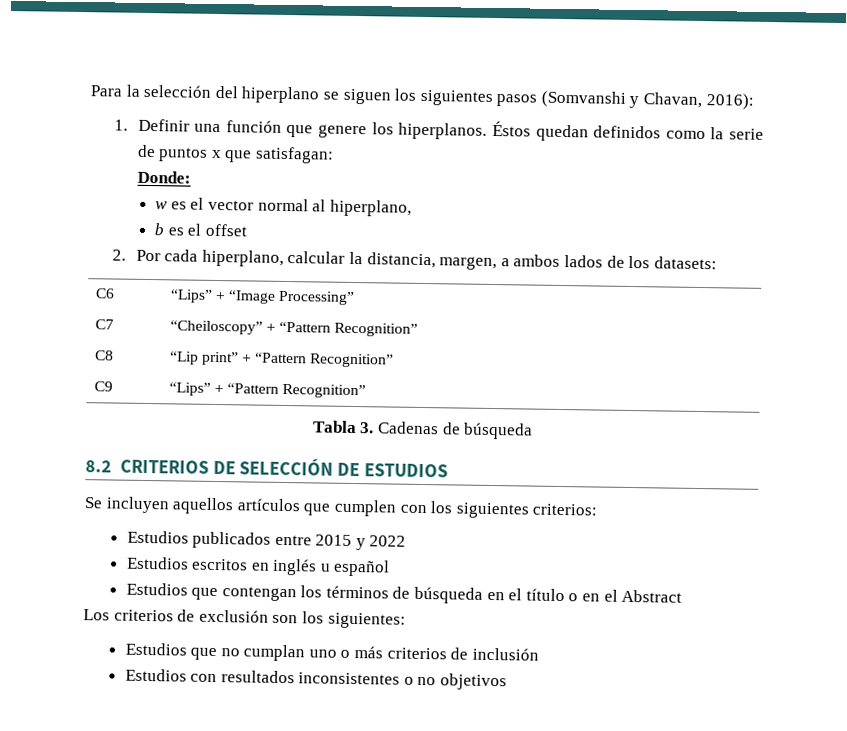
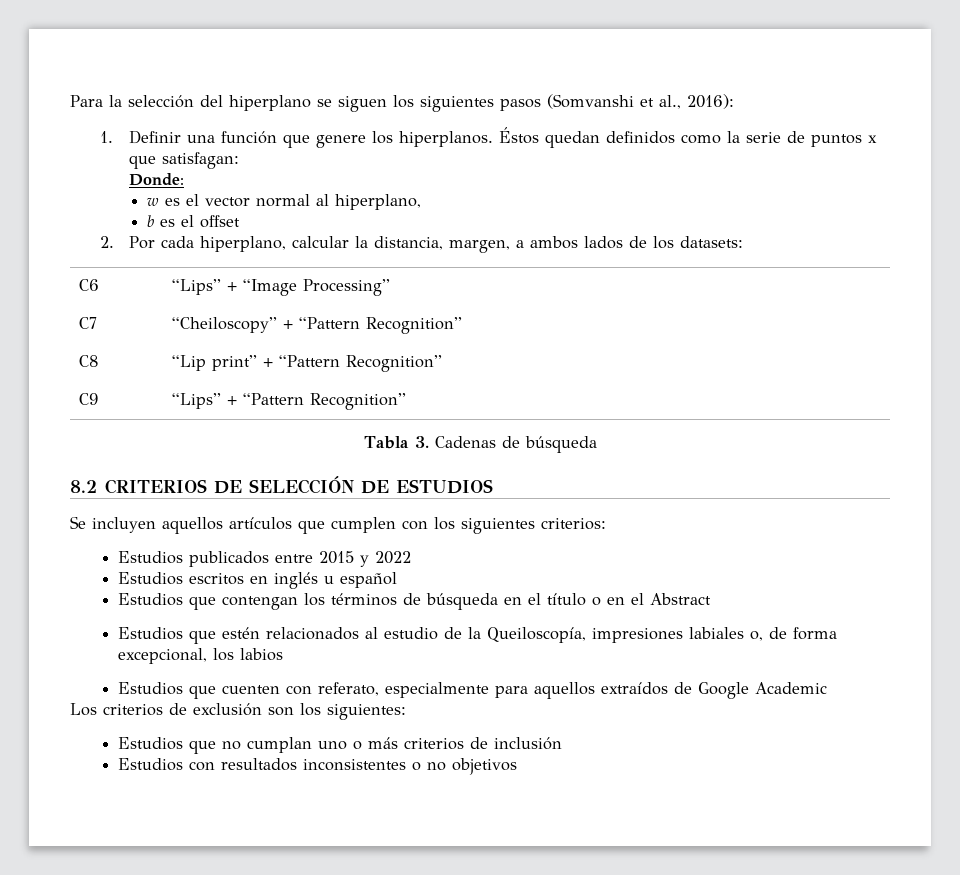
- Para la selección del hiperplano se siguen los siguientes pasos (Somvanshi y Chavan, 2016):
+ Para la selección del hiperplano se siguen los siguientes pasos (Somvanshi et al., 2016):
+ Estudios que estén relacionados al estudio de la Queiloscopía, impresiones labiales o, de forma excepcional, los labios
+ Estudios que cuenten con referato, especialmente para aquellos extraídos de Google Academic

